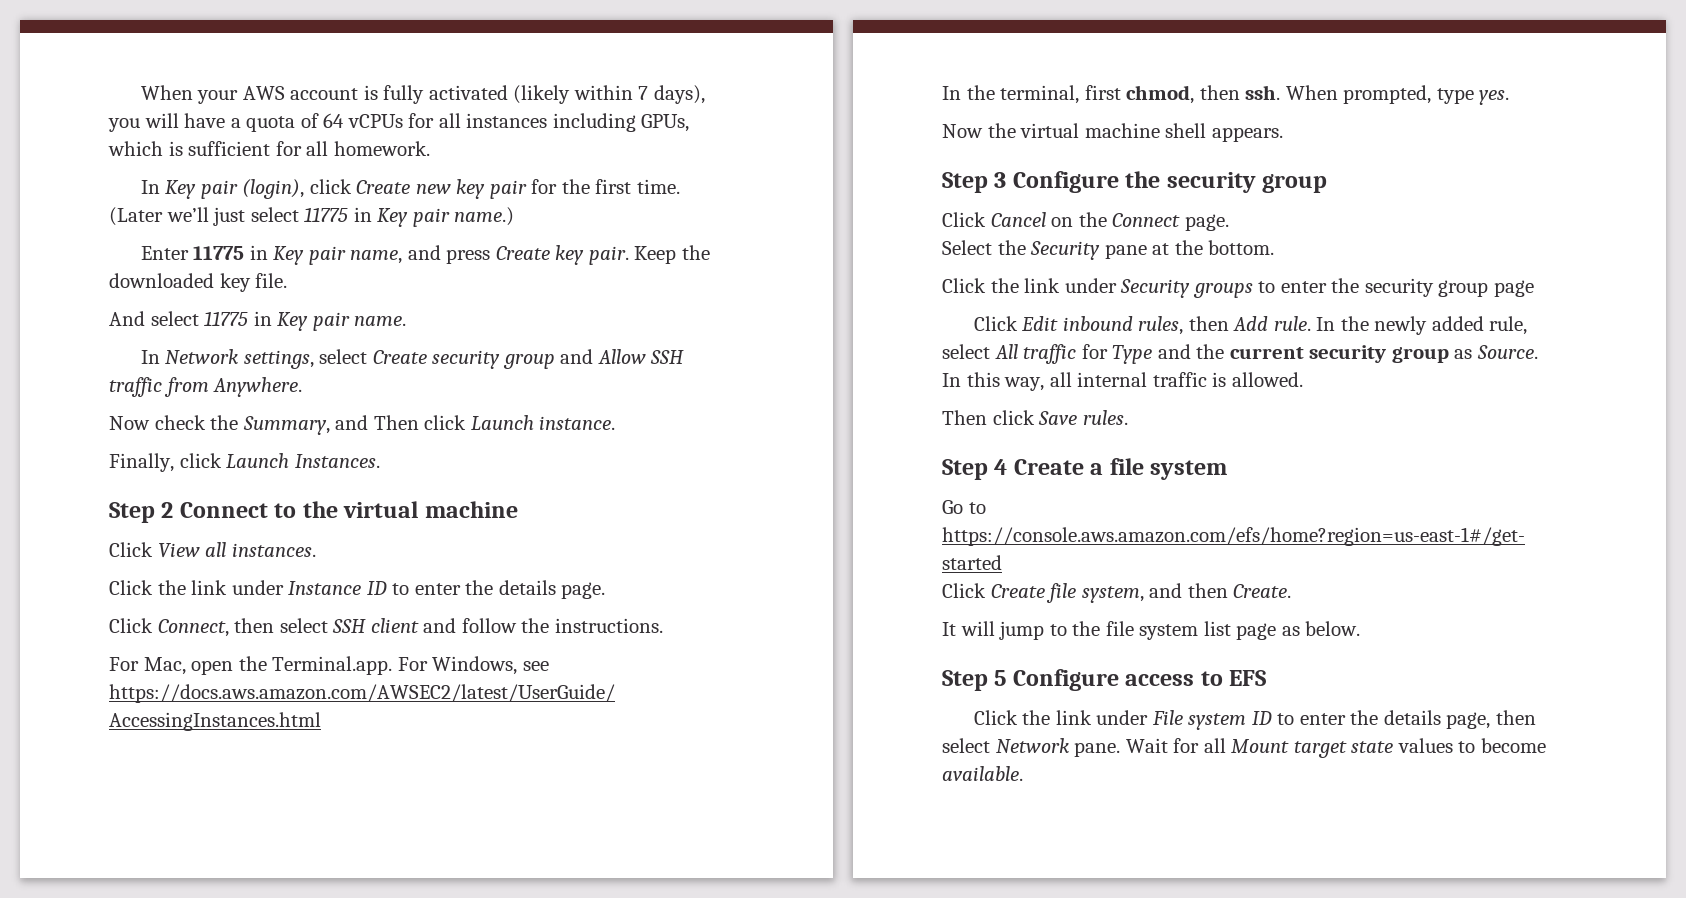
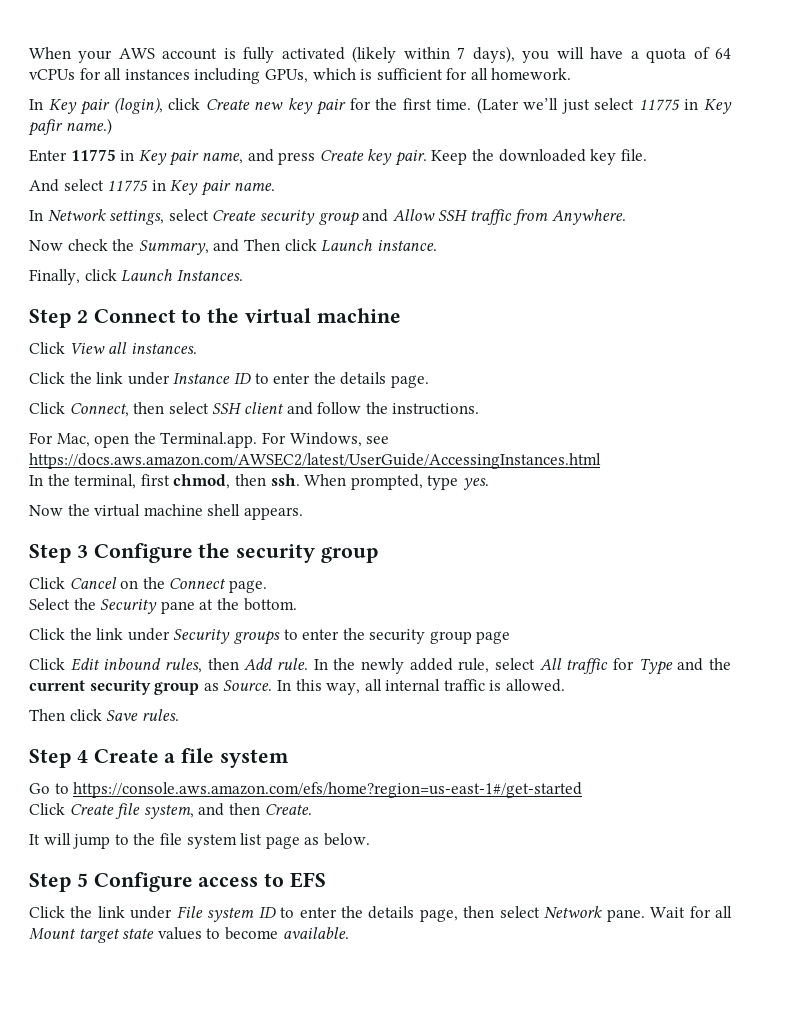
- (Later we’ll just select 11775 in Key pair name.)
+ (Later we’ll just select 11775 in Key pafir name.)

